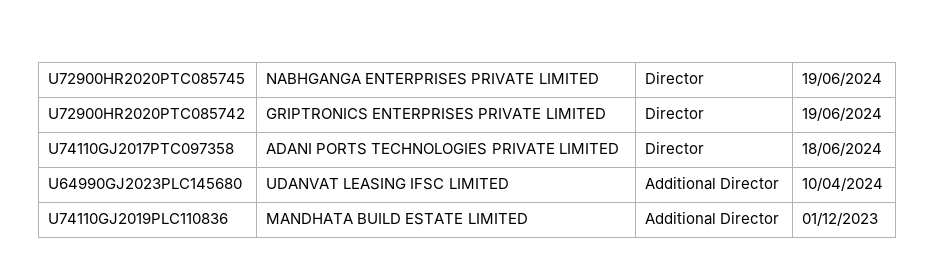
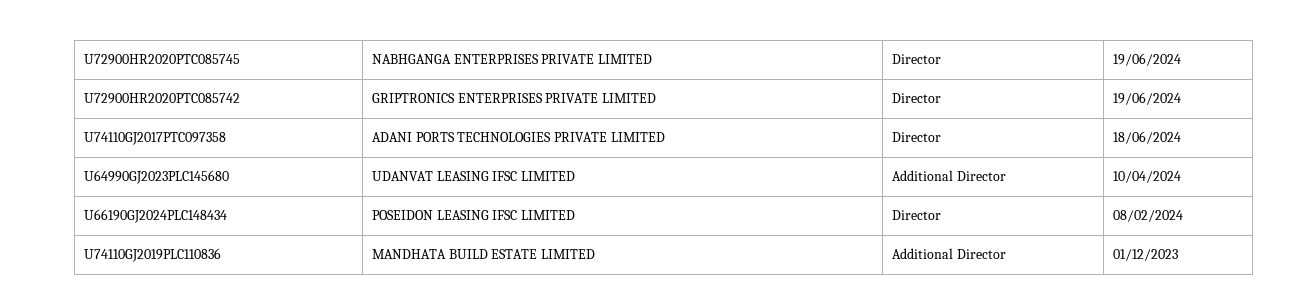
+ U66190GJ2024PLC148434 | POSEIDON LEASING IFSC LIMITED | Director | 08/02/2024

